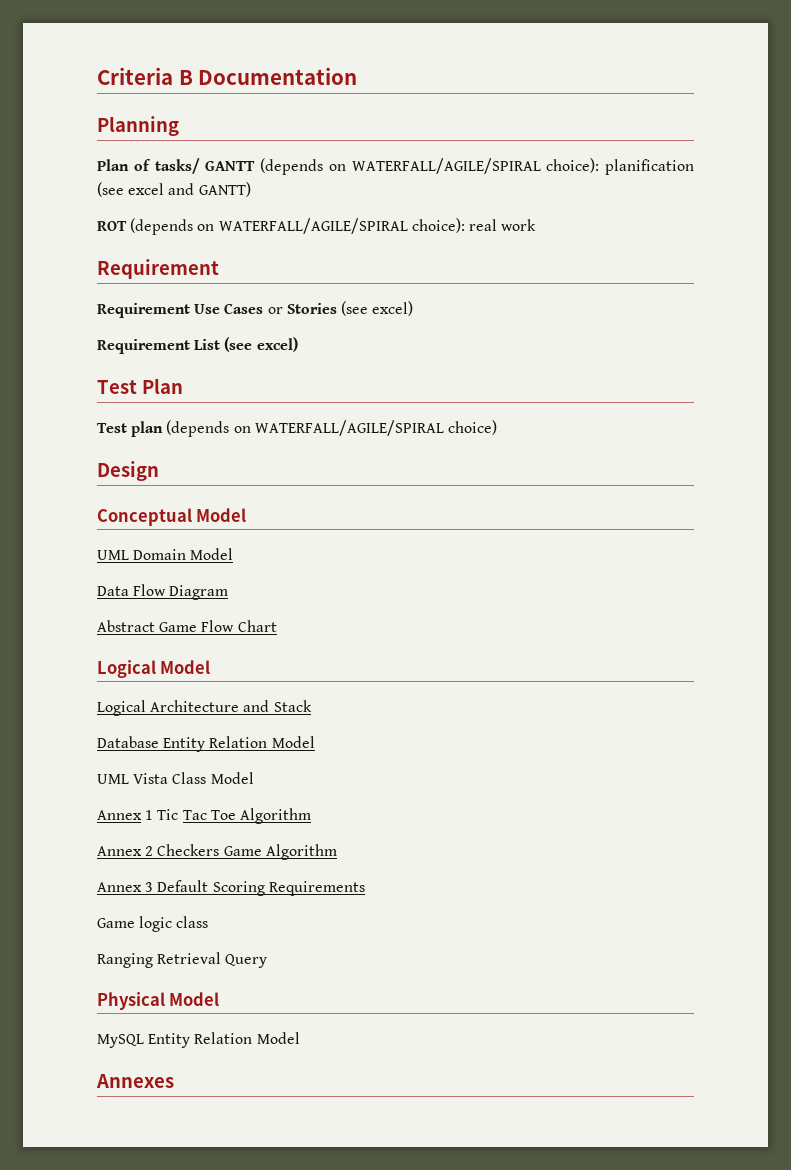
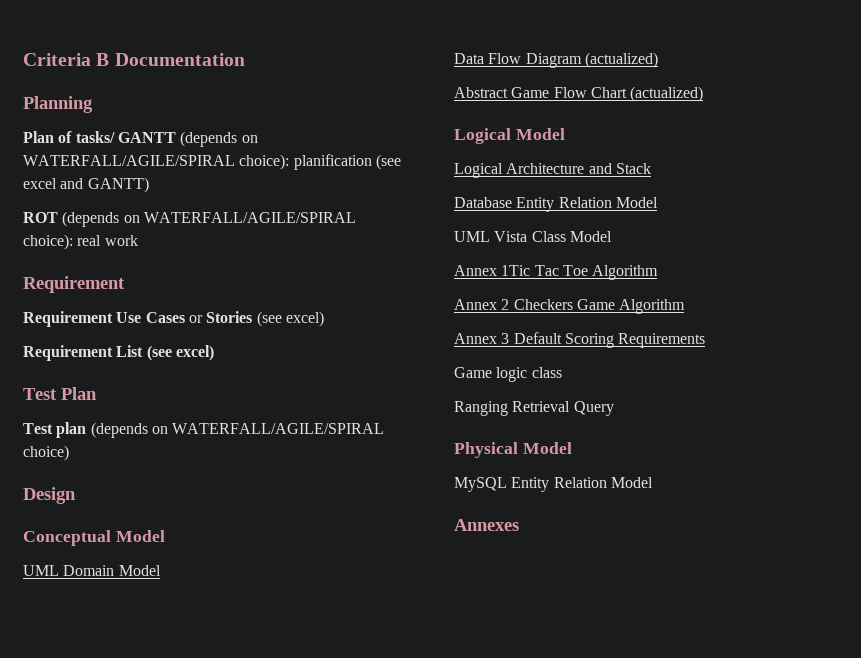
- Data Flow Diagram
+ Data Flow Diagram (actualized)
- Abstract Game Flow Chart
+ Abstract Game Flow Chart (actualized)
- Annex 1 Tic Tac Toe Algorithm
+ Annex 1Tic Tac Toe Algorithm

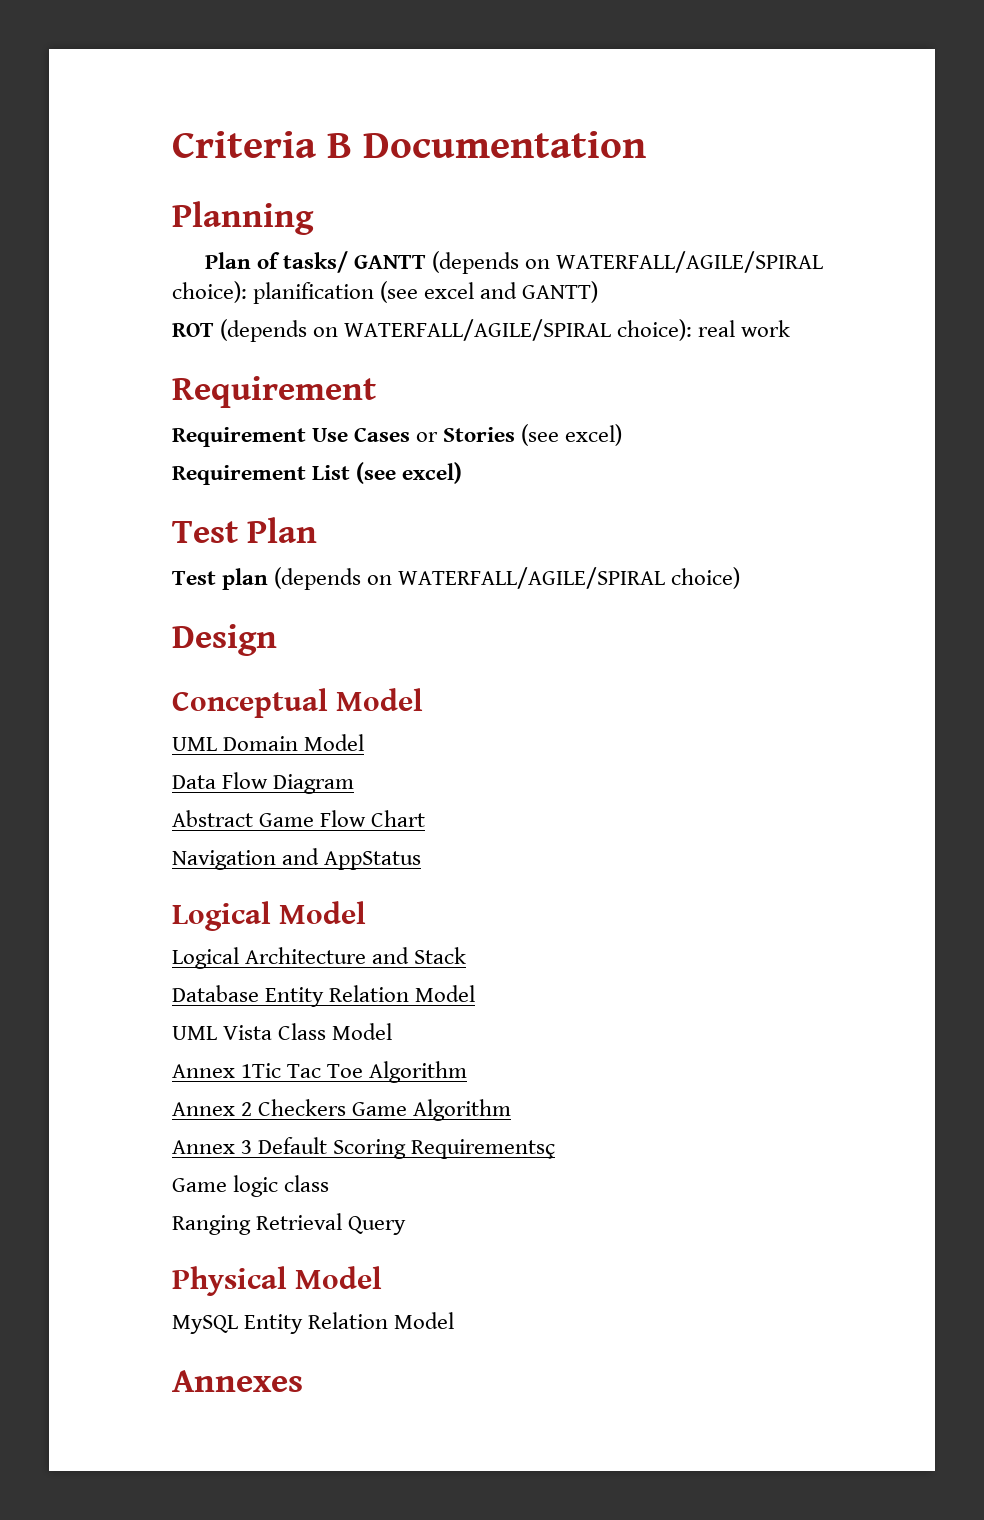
- Data Flow Diagram (actualized)
+ Data Flow Diagram
- Abstract Game Flow Chart (actualized)
+ Abstract Game Flow Chart
+ Navigation and AppStatus
- Annex 3 Default Scoring Requirements
+ Annex 3 Default Scoring Requirementsç

